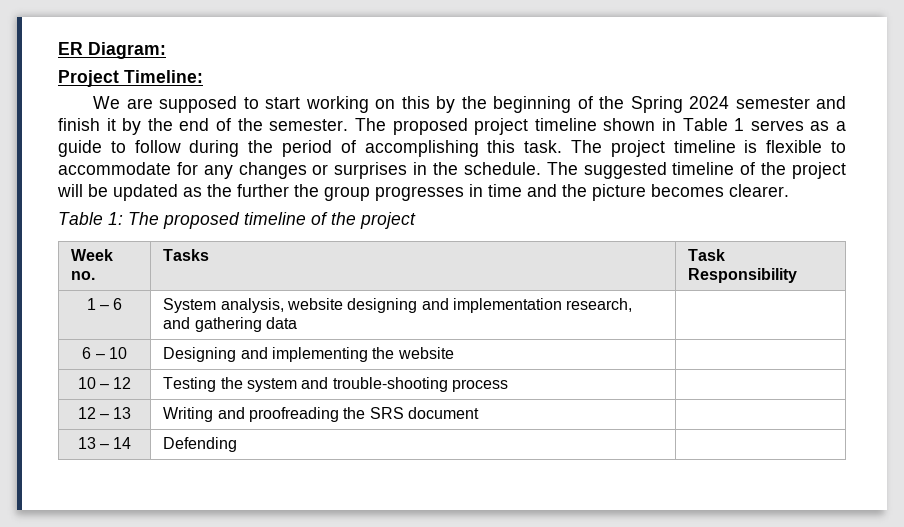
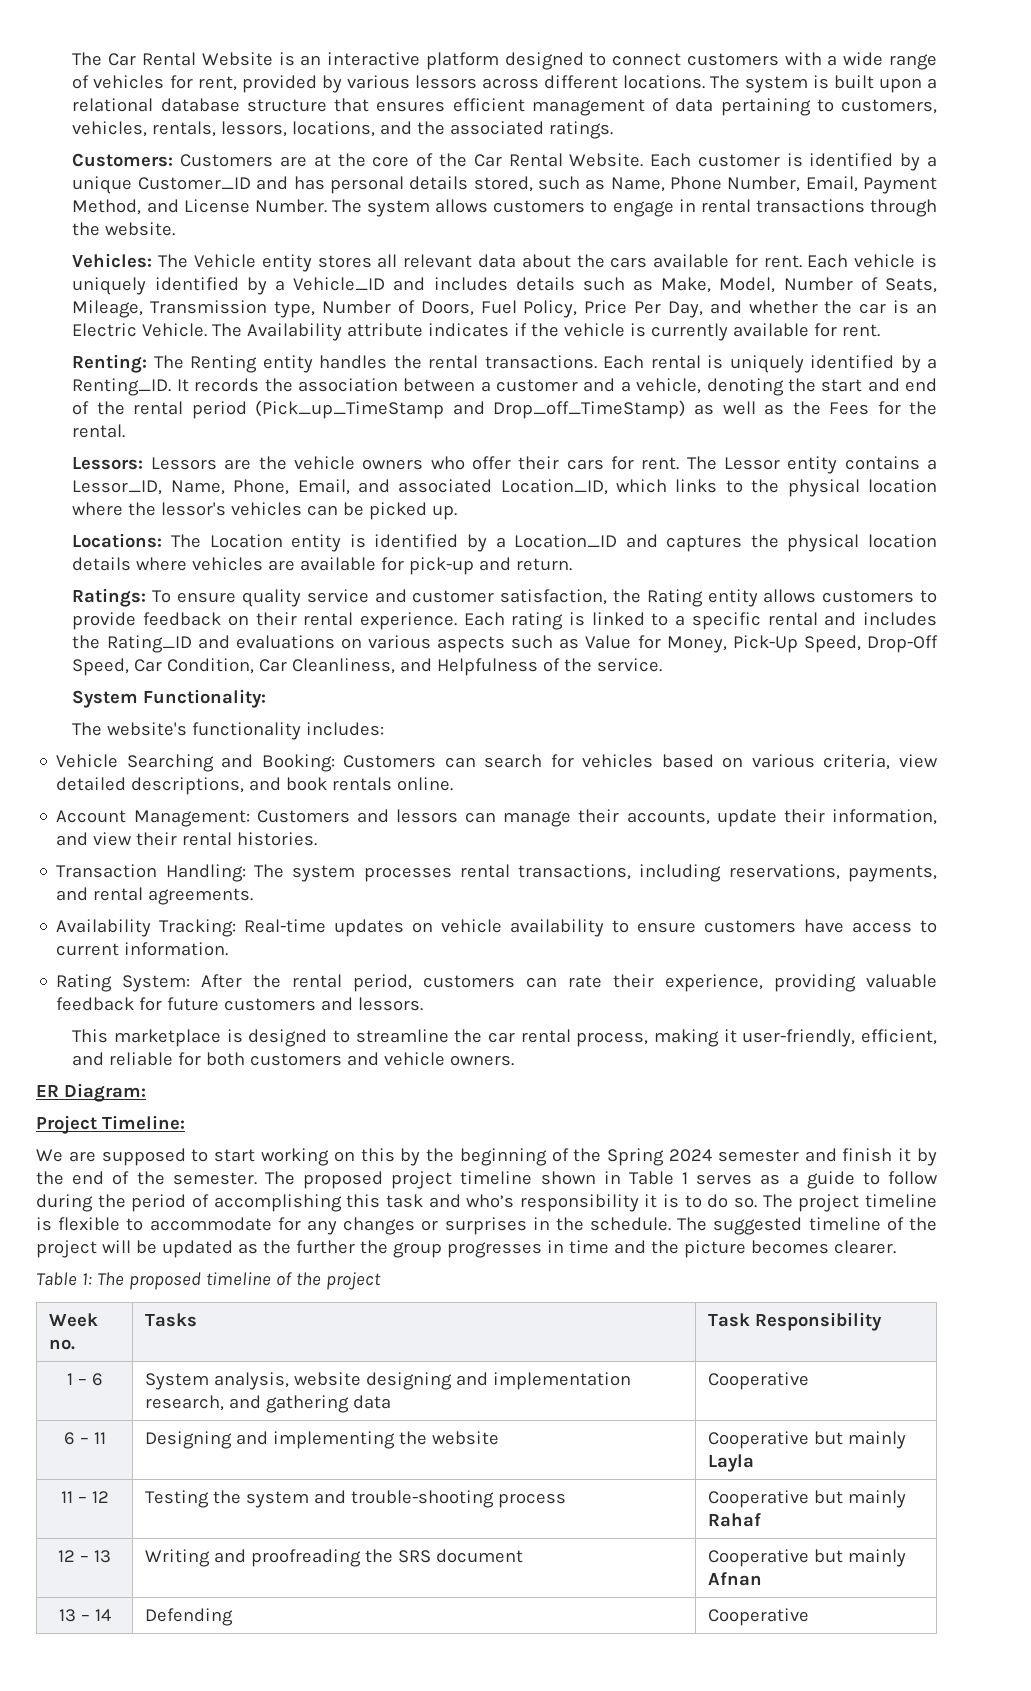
+ The Car Rental Website is an interactive platform designed to connect customers with a wide range of vehicles for rent, provided by various lessors across different locations. The system is built upon a relational database structure that ensures efficient management of data pertaining to customers, vehicles, rentals, lessors, locations, and the associated ratings.
+ Customers: Customers are at the core of the Car Rental Website. Each customer is identified by a unique Customer_ID and has personal details stored, such as Name, Phone Number, Email, Payment Method, and License Number. The system allows customers to engage in rental transactions through the website.
+ Vehicles: The Vehicle entity stores all relevant data about the cars available for rent. Each vehicle is uniquely identified by a Vehicle_ID and includes details such as Make, Model, Number of Seats, Mileage, Transmission type, Number of Doors, Fuel Policy, Price Per Day, and whether the car is an Electric Vehicle. The Availability attribute indicates if the vehicle is currently available for rent.
+ Renting: The Renting entity handles the rental transactions. Each rental is uniquely identified by a Renting_ID. It records the association between a customer and a vehicle, denoting the start and end of the rental period (Pick_up_TimeStamp and Drop_off_TimeStamp) as well as the Fees for the rental.
+ Lessors: Lessors are the vehicle owners who offer their cars for rent. The Lessor entity contains a Lessor_ID, Name, Phone, Email, and associated Location_ID, which links to the physical location where the lessor's vehicles can be picked up.
+ Locations: The Location entity is identified by a Location_ID and captures the physical location details where vehicles are available for pick-up and return.
+ Ratings: To ensure quality service and customer satisfaction, the Rating entity allows customers to provide feedback on their rental experience. Each rating is linked to a specific rental and includes the Rating_ID and evaluations on various aspects such as Value for Money, Pick-Up Speed, Drop-Off Speed, Car Condition, Car Cleanliness, and Helpfulness of the service.
+ System Functionality:
+ The website's functionality includes:
+ Vehicle Searching and Booking: Customers can search for vehicles based on various criteria, view detailed descriptions, and book rentals online.
+ Account Management: Customers and lessors can manage their accounts, update their information, and view their rental histories.
+ Transaction Handling: The system processes rental transactions, including reservations, payments, and rental agreements.
+ Availability Tracking: Real-time updates on vehicle availability to ensure customers have access to current information.
+ Rating System: After the rental period, customers can rate their experience, providing valuable feedback for future customers and lessors.
+ This marketplace is designed to streamline the car rental process, making it user-friendly, efficient, and reliable for both customers and vehicle owners.
- The proposed project timeline shown in Table 1 serves as a guide to follow during the period of accomplishing this task.
+ The proposed project timeline shown in Table 1 serves as a guide to follow during the period of accomplishing this task and who’s responsibility it is to do so.
- 1 – 6 | System analysis, website designing and implementation research, and gathering data |
+ 1 – 6 | System analysis, website designing and implementation research, and gathering data | Cooperative
- 6 – 10 | Designing and implementing the website |
- 10 – 12 | Testing the system and trouble-shooting process |
+ 6 – 11 | Designing and implementing the website | Cooperative but mainly Layla
+ 11 – 12 | Testing the system and trouble-shooting process | Cooperative but mainly Rahaf
- 12 – 13 | Writing and proofreading the SRS document |
+ 12 – 13 | Writing and proofreading the SRS document | Cooperative but mainly Afnan
- 13 – 14 | Defending |
+ 13 – 14 | Defending | Cooperative

